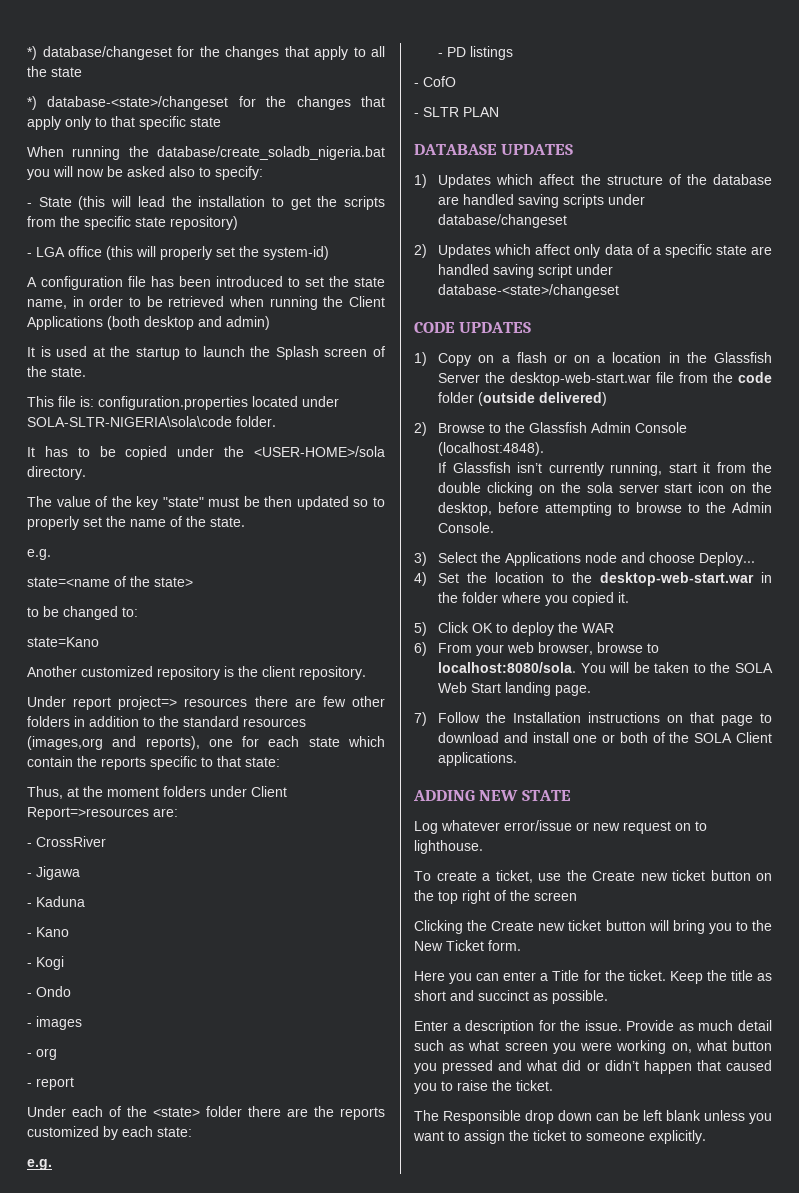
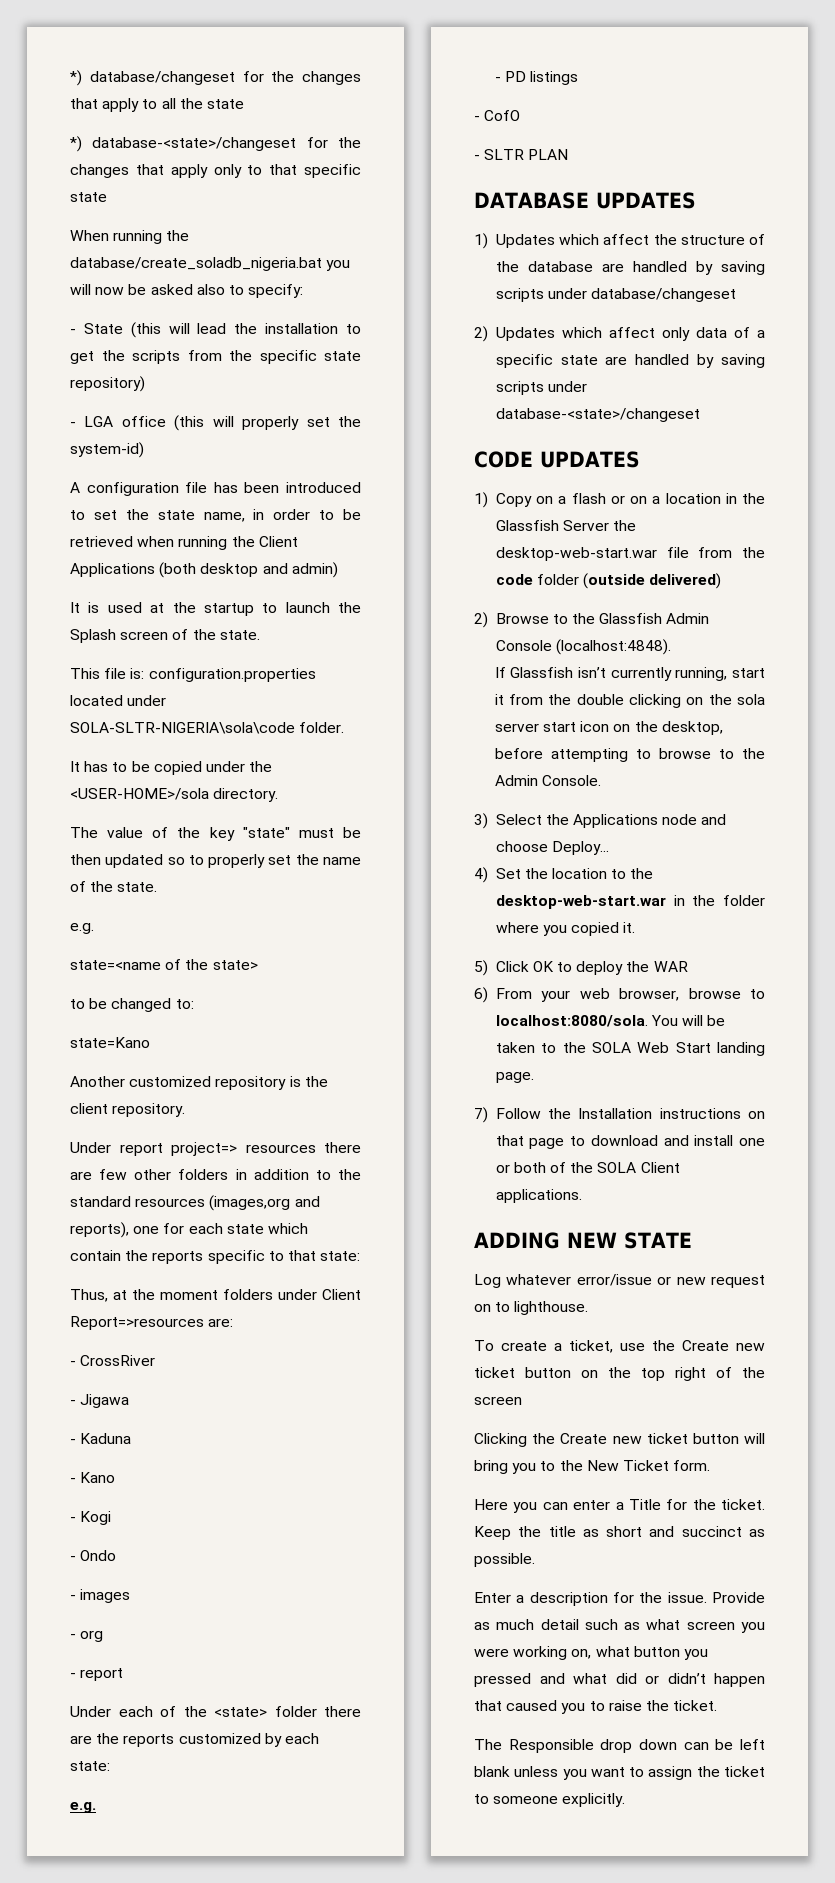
- 1) Updates which affect the structure of the database are handled saving scripts under database/changeset
+ 1) Updates which affect the structure of the database are handled by saving scripts under database/changeset
- 2) Updates which affect only data of a specific state are handled saving script under database-<state>/changeset
+ 2) Updates which affect only data of a specific state are handled by saving scripts under database-<state>/changeset

